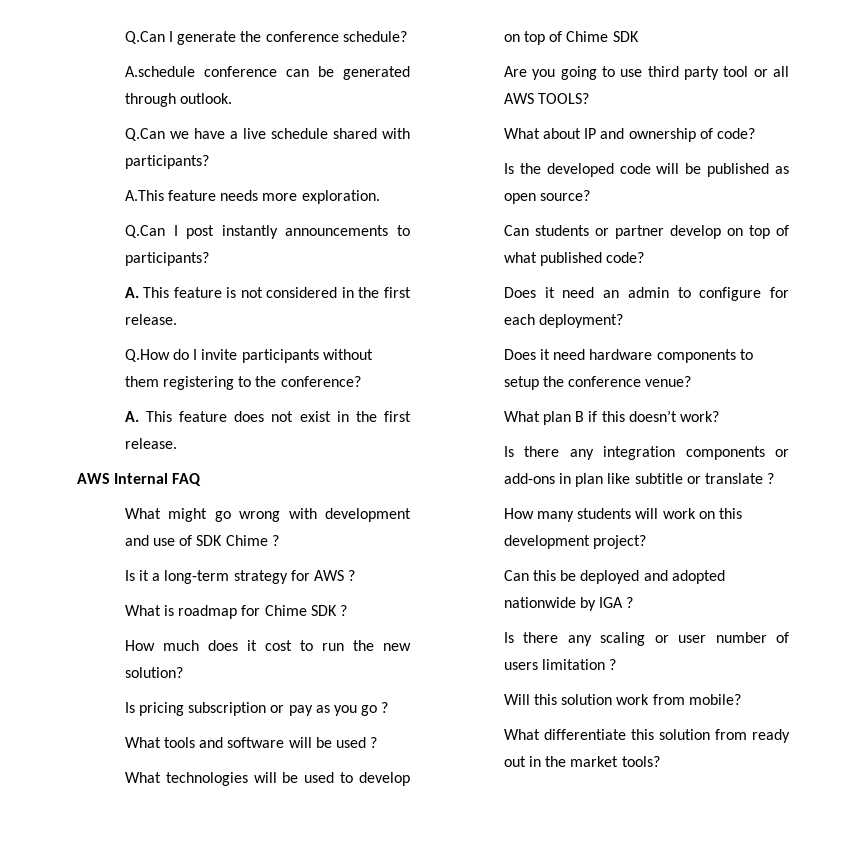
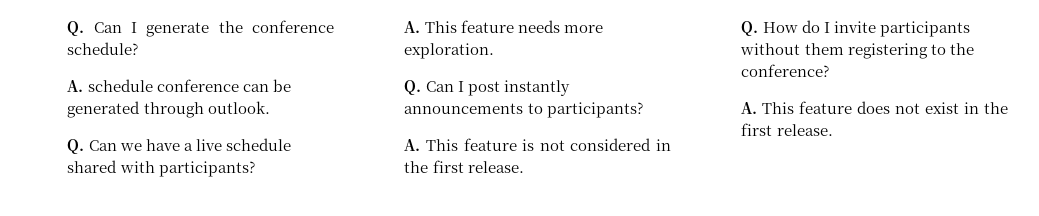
- Q.Can I generate the conference schedule?
+ Q. Can I generate the conference schedule?
- A.schedule conference can be generated through outlook.
+ A. schedule conference can be generated through outlook.
- Q.Can we have a live schedule shared with participants?
+ Q. Can we have a live schedule shared with participants?
- A.This feature needs more exploration.
+ A. This feature needs more exploration.
- Q.Can I post instantly announcements to participants?
+ Q. Can I post instantly announcements to participants?
- Q.How do I invite participants without them registering to the conference?
+ Q. How do I invite participants without them registering to the conference?
- AWS Internal FAQ
- What might go wrong with development and use of SDK Chime ?
- Is it a long-term strategy for AWS ?
- What is roadmap for Chime SDK ?
- How much does it cost to run the new solution?
- Is pricing subscription or pay as you go ?
- What tools and software will be used ?
- What technologies will be used to develop on top of Chime SDK
- Are you going to use third party tool or all AWS TOOLS?
- What about IP and ownership of code?
- Is the developed code will be published as open source?
- Can students or partner develop on top of what published code?
- Does it need an admin to configure for each deployment?
- Does it need hardware components to setup the conference venue?
- What plan B if this doesn’t work?
- Is there any integration components or add-ons in plan like subtitle or translate ?
- How many students will work on this development project?
- Can this be deployed and adopted nationwide by IGA ?
- Is there any scaling or user number of users limitation ?
- Will this solution work from mobile?
- What differentiate this solution from ready out in the market tools?

